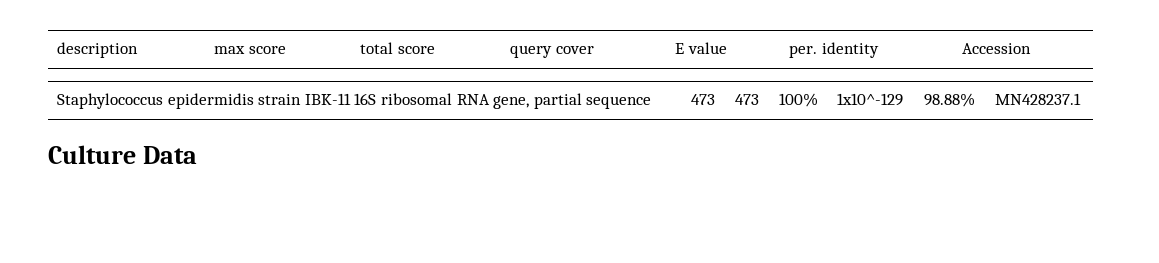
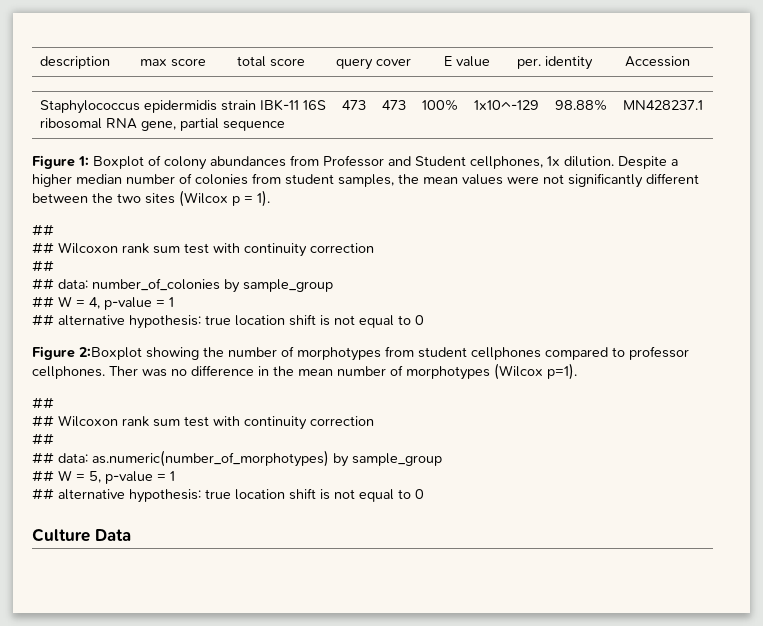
+ Figure 1: Boxplot of colony abundances from Professor and Student cellphones, 1x dilution. Despite a higher median number of colonies from student samples, the mean values were not significantly different between the two sites (Wilcox p = 1).
+ ##
+ ## Wilcoxon rank sum test with continuity correction
+ ##
+ ## data: number_of_colonies by sample_group
+ ## W = 4, p-value = 1
+ ## alternative hypothesis: true location shift is not equal to 0
+ Figure 2:Boxplot showing the number of morphotypes from student cellphones compared to professor cellphones. Ther was no difference in the mean number of morphotypes (Wilcox p=1).
+ ##
+ ## Wilcoxon rank sum test with continuity correction
+ ##
+ ## data: as.numeric(number_of_morphotypes) by sample_group
+ ## W = 5, p-value = 1
+ ## alternative hypothesis: true location shift is not equal to 0

